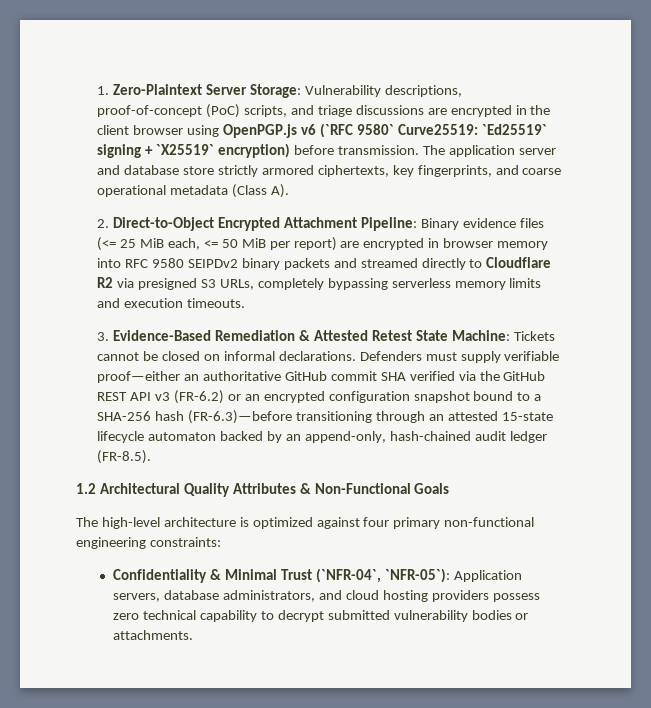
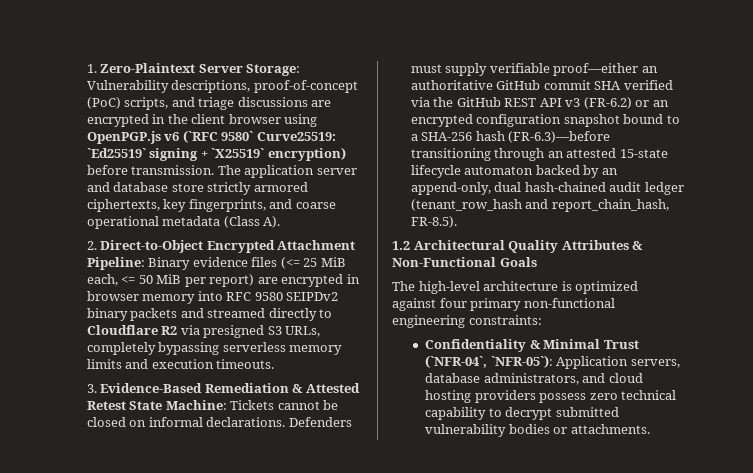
- Defenders must supply verifiable proof—either an authoritative GitHub commit SHA verified via the GitHub REST API v3 (FR-6.2) or an encrypted configuration snapshot bound to a SHA-256 hash (FR-6.3)—before transitioning through an attested 15-state lifecycle automaton backed by an append-only, hash-chained audit ledger (FR-8.5).
+ Defenders must supply verifiable proof—either an authoritative GitHub commit SHA verified via the GitHub REST API v3 (FR-6.2) or an encrypted configuration snapshot bound to a SHA-256 hash (FR-6.3)—before transitioning through an attested 15-state lifecycle automaton backed by an append-only, dual hash-chained audit ledger (tenant_row_hash and report_chain_hash, FR-8.5).

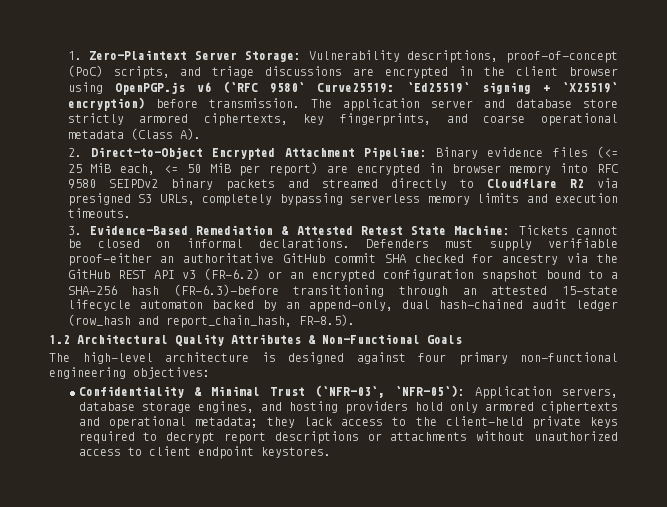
- Defenders must supply verifiable proof—either an authoritative GitHub commit SHA verified via the GitHub REST API v3 (FR-6.2) or an encrypted configuration snapshot bound to a SHA-256 hash (FR-6.3)—before transitioning through an attested 15-state lifecycle automaton backed by an append-only, dual hash-chained audit ledger (tenant_row_hash and report_chain_hash, FR-8.5).
+ Defenders must supply verifiable proof—either an authoritative GitHub commit SHA checked for ancestry via the GitHub REST API v3 (FR-6.2) or an encrypted configuration snapshot bound to a SHA-256 hash (FR-6.3)—before transitioning through an attested 15-state lifecycle automaton backed by an append-only, dual hash-chained audit ledger (row_hash and report_chain_hash, FR-8.5).
- The high-level architecture is optimized against four primary non-functional engineering constraints:
+ The high-level architecture is designed against four primary non-functional engineering objectives:
- Confidentiality & Minimal Trust (`NFR-04`, `NFR-05`): Application servers, database administrators, and cloud hosting providers possess zero technical capability to decrypt submitted vulnerability bodies or attachments.
+ Confidentiality & Minimal Trust (`NFR-03`, `NFR-05`): Application servers, database storage engines, and hosting providers hold only armored ciphertexts and operational metadata; they lack access to the client-held private keys required to decrypt report descriptions or attachments without unauthorized access to client endpoint keystores.

